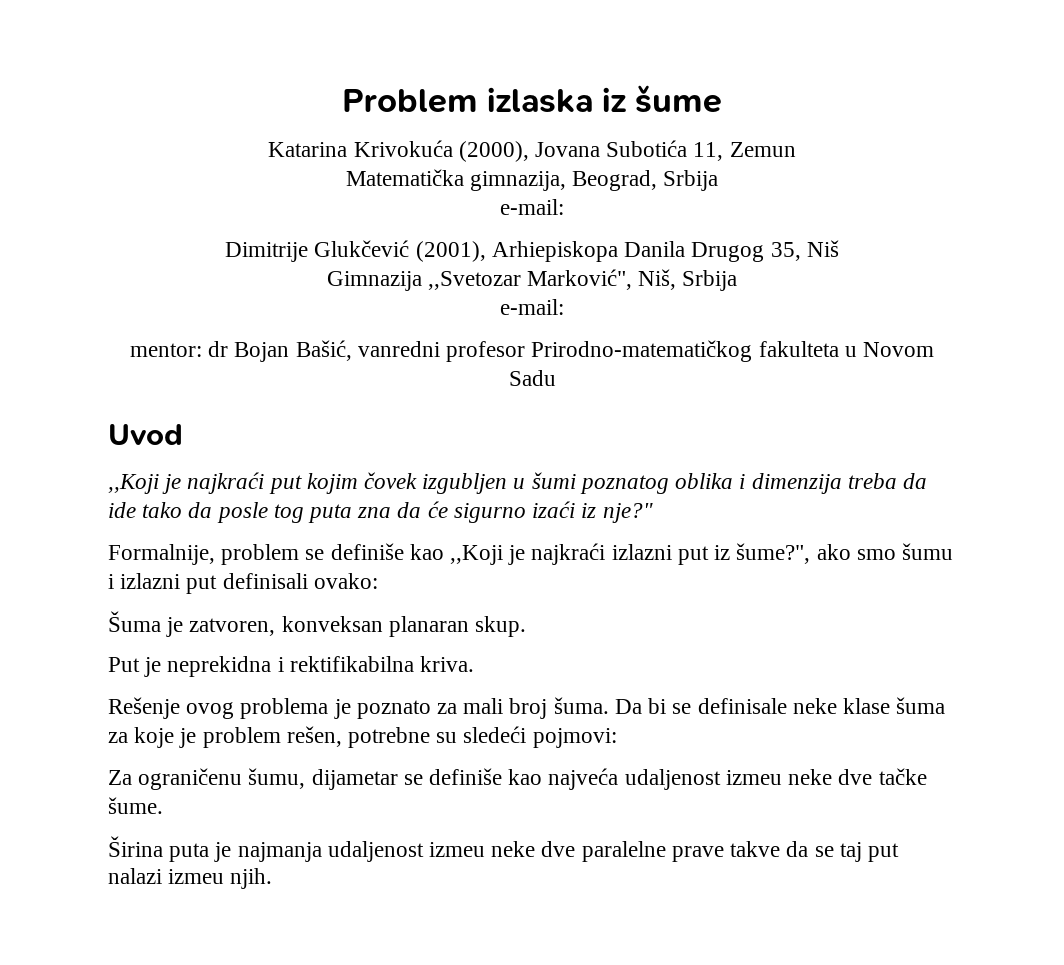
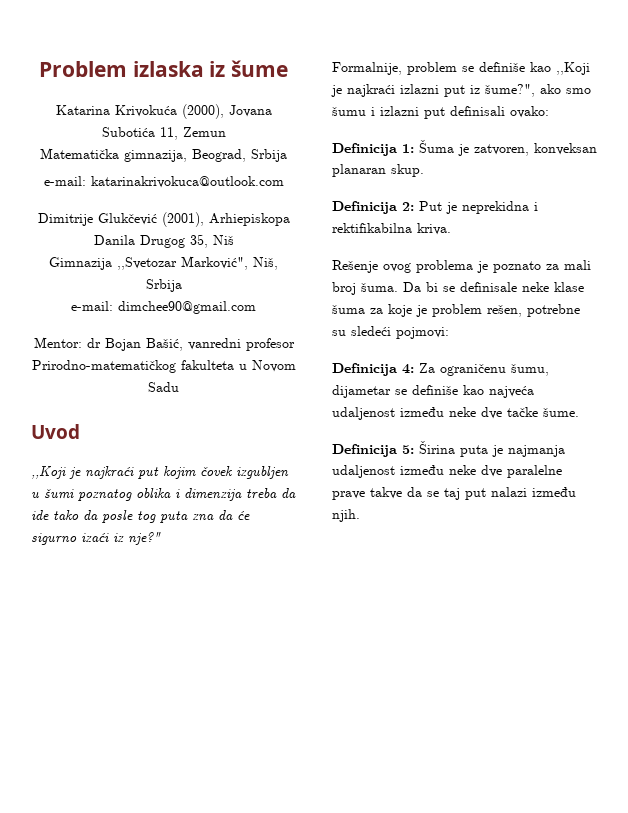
  Matematička gimnazija, Beograd, Srbija
- e-mail:
+ e-mail: katarinakrivokuca@outlook.com
  Gimnazija ,,Svetozar Marković", Niš, Srbija
- e-mail:
- mentor: dr Bojan Bašić, vanredni profesor Prirodno-matematičkog fakulteta u Novom Sadu
+ e-mail: dimchee90@gmail.com
+ Mentor: dr Bojan Bašić, vanredni profesor Prirodno-matematičkog fakulteta u Novom Sadu
- Šuma je zatvoren, konveksan planaran skup.
+ Definicija 1: Šuma je zatvoren, konveksan planaran skup.
- Put je neprekidna i rektifikabilna kriva.
+ Definicija 2: Put je neprekidna i rektifikabilna kriva.
- Za ograničenu šumu, dijametar se definiše kao najveća udaljenost izmeu neke dve tačke šume.
+ Definicija 4: Za ograničenu šumu, dijametar se definiše kao najveća udaljenost između neke dve tačke šume.
- Širina puta je najmanja udaljenost izmeu neke dve paralelne prave takve da se taj put nalazi izmeu njih.
+ Definicija 5: Širina puta je najmanja udaljenost između neke dve paralelne prave takve da se taj put nalazi između njih.

